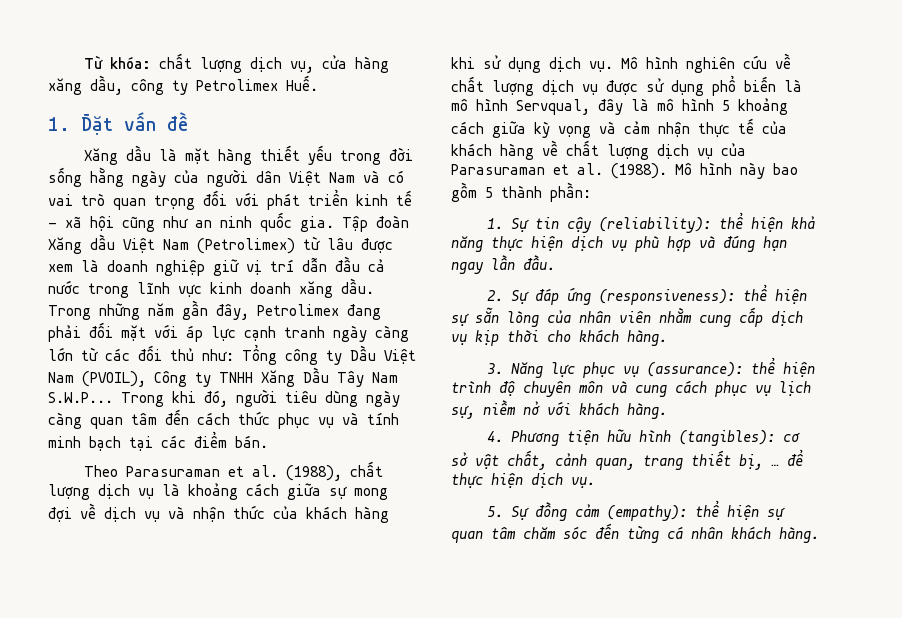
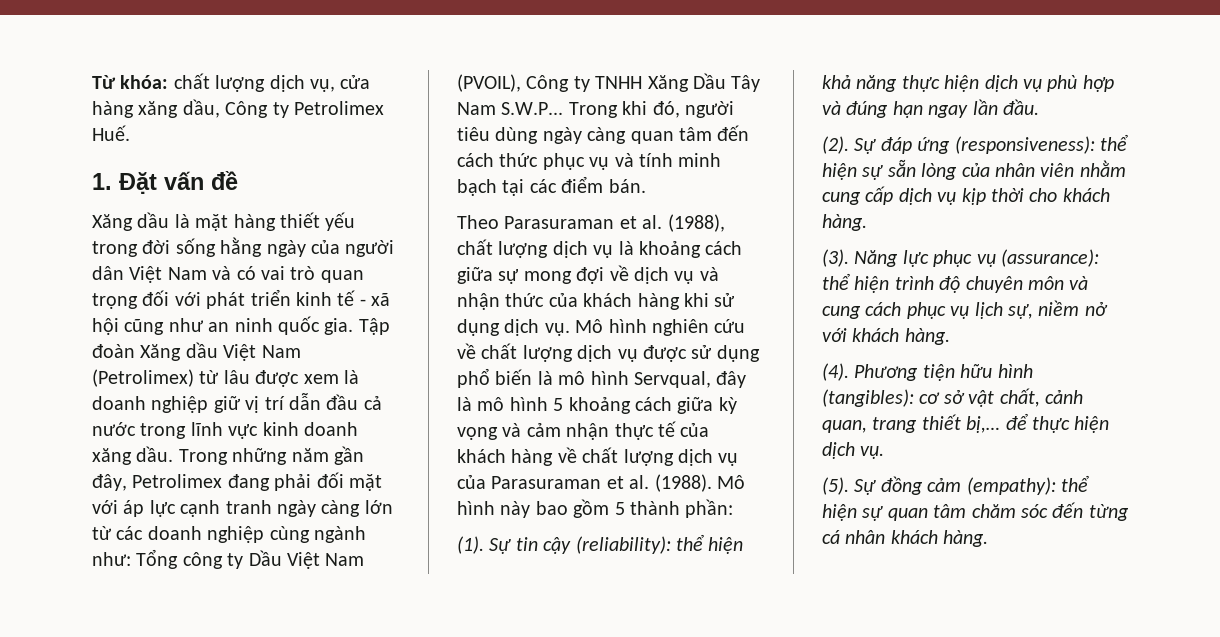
- Từ khóa: chất lượng dịch vụ, cửa hàng xăng dầu, công ty Petrolimex Huế.
+ Từ khóa: chất lượng dịch vụ, cửa hàng xăng dầu, Công ty Petrolimex Huế.
- Trong những năm gần đây, Petrolimex đang phải đối mặt với áp lực cạnh tranh ngày càng lớn từ các đối thủ như: Tổng công ty Dầu Việt Nam (PVOIL), Công ty TNHH Xăng Dầu Tây Nam S.W.P...
+ Trong những năm gần đây, Petrolimex đang phải đối mặt với áp lực cạnh tranh ngày càng lớn từ các doanh nghiệp cùng ngành như: Tổng công ty Dầu Việt Nam (PVOIL), Công ty TNHH Xăng Dầu Tây Nam S.W.P...
- 1. Sự tin cậy (reliability): thể hiện khả năng thực hiện dịch vụ phù hợp và đúng hạn ngay lần đầu.
+ (1). Sự tin cậy (reliability): thể hiện khả năng thực hiện dịch vụ phù hợp và đúng hạn ngay lần đầu.
- 2. Sự đáp ứng (responsiveness): thể hiện sự sẵn lòng của nhân viên nhằm cung cấp dịch vụ kịp thời cho khách hàng.
+ (2). Sự đáp ứng (responsiveness): thể hiện sự sẵn lòng của nhân viên nhằm cung cấp dịch vụ kịp thời cho khách hàng.
- 3. Năng lực phục vụ (assurance): thể hiện trình độ chuyên môn và cung cách phục vụ lịch sự, niềm nở với khách hàng.
+ (3). Năng lực phục vụ (assurance): thể hiện trình độ chuyên môn và cung cách phục vụ lịch sự, niềm nở với khách hàng.
- 4. Phương tiện hữu hình (tangibles): cơ sở vật chất, cảnh quan, trang thiết bị, … để thực hiện dịch vụ.
+ (4). Phương tiện hữu hình (tangibles): cơ sở vật chất, cảnh quan, trang thiết bị,… để thực hiện dịch vụ.
- 5. Sự đồng cảm (empathy): thể hiện sự quan tâm chăm sóc đến từng cá nhân khách hàng.
+ (5). Sự đồng cảm (empathy): thể hiện sự quan tâm chăm sóc đến từng cá nhân khách hàng.

